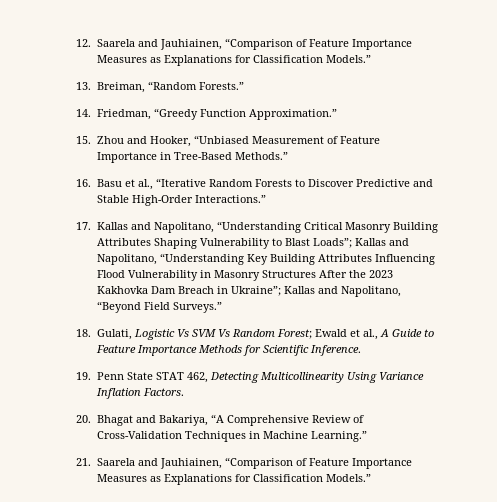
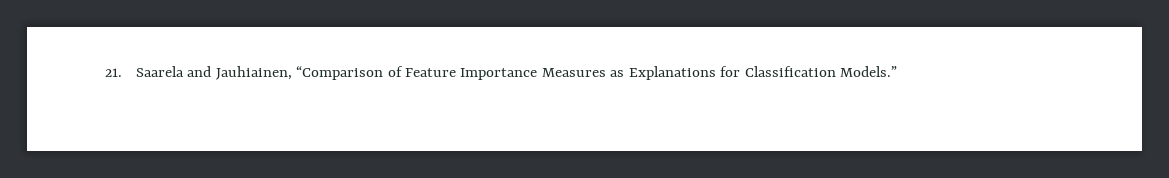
- 12. Saarela and Jauhiainen, “Comparison of Feature Importance Measures as Explanations for Classification Models.”
+ 21. Saarela and Jauhiainen, “Comparison of Feature Importance Measures as Explanations for Classification Models.”
- 13. Breiman, “Random Forests.”
- 14. Friedman, “Greedy Function Approximation.”
- 15. Zhou and Hooker, “Unbiased Measurement of Feature Importance in Tree-Based Methods.”
- 16. Basu et al., “Iterative Random Forests to Discover Predictive and Stable High-Order Interactions.”
- 17. Kallas and Napolitano, “Understanding Critical Masonry Building Attributes Shaping Vulnerability to Blast Loads”; Kallas and Napolitano, “Understanding Key Building Attributes Influencing Flood Vulnerability in Masonry Structures After the 2023 Kakhovka Dam Breach in Ukraine”; Kallas and Napolitano, “Beyond Field Surveys.”
- 18. Gulati, Logistic Vs SVM Vs Random Forest; Ewald et al., A Guide to Feature Importance Methods for Scientific Inference.
- 19. Penn State STAT 462, Detecting Multicollinearity Using Variance Inflation Factors.
- 20. Bhagat and Bakariya, “A Comprehensive Review of Cross-Validation Techniques in Machine Learning.”
- 21. Saarela and Jauhiainen, “Comparison of Feature Importance Measures as Explanations for Classification Models.”

